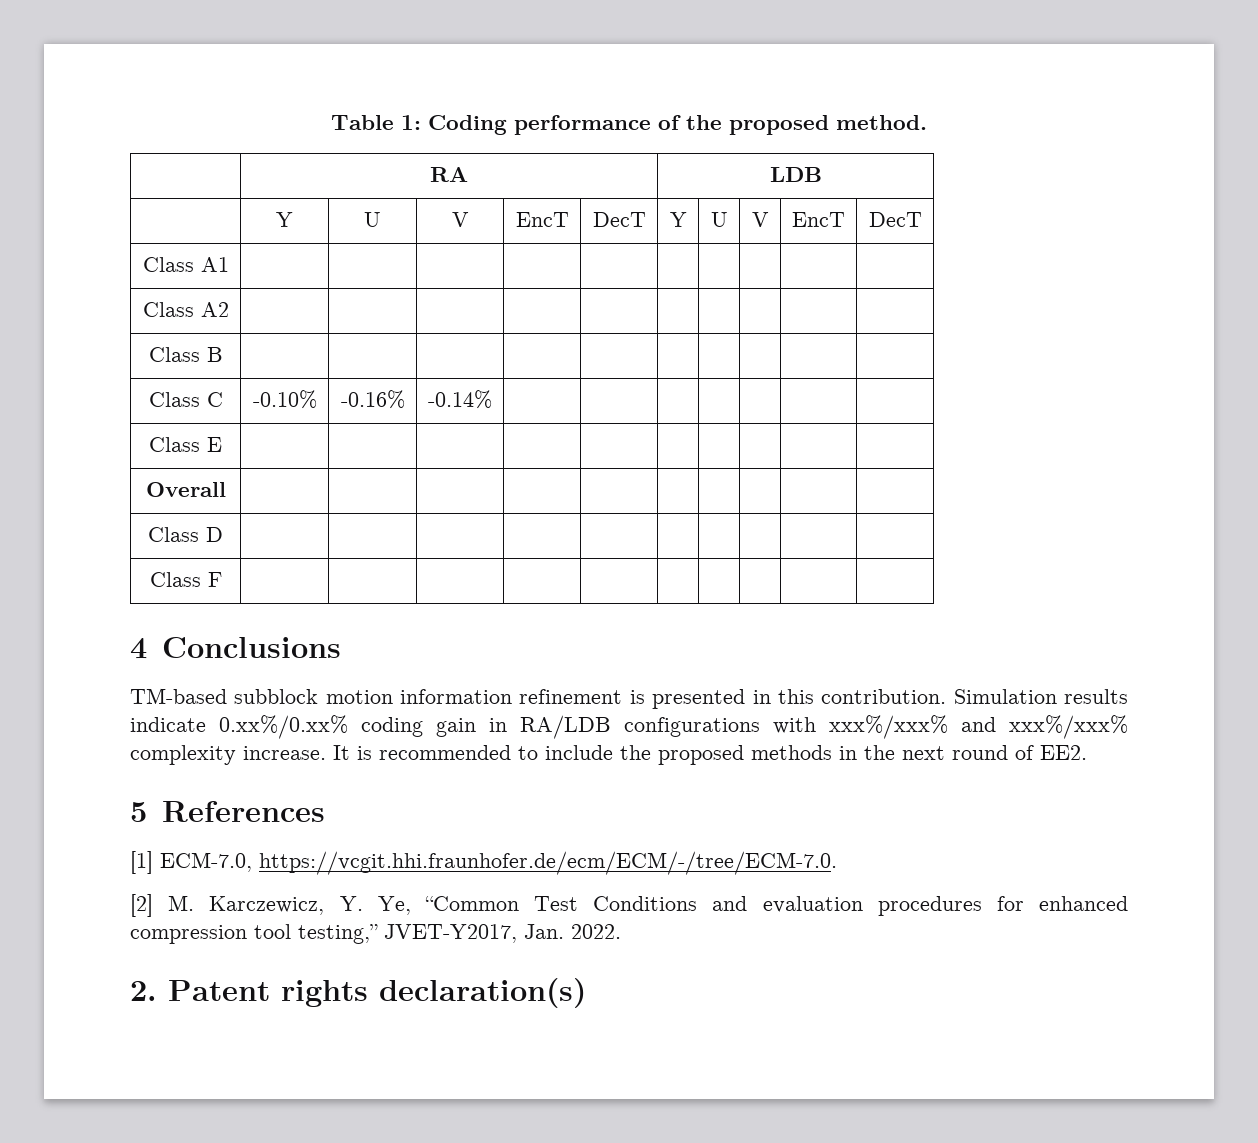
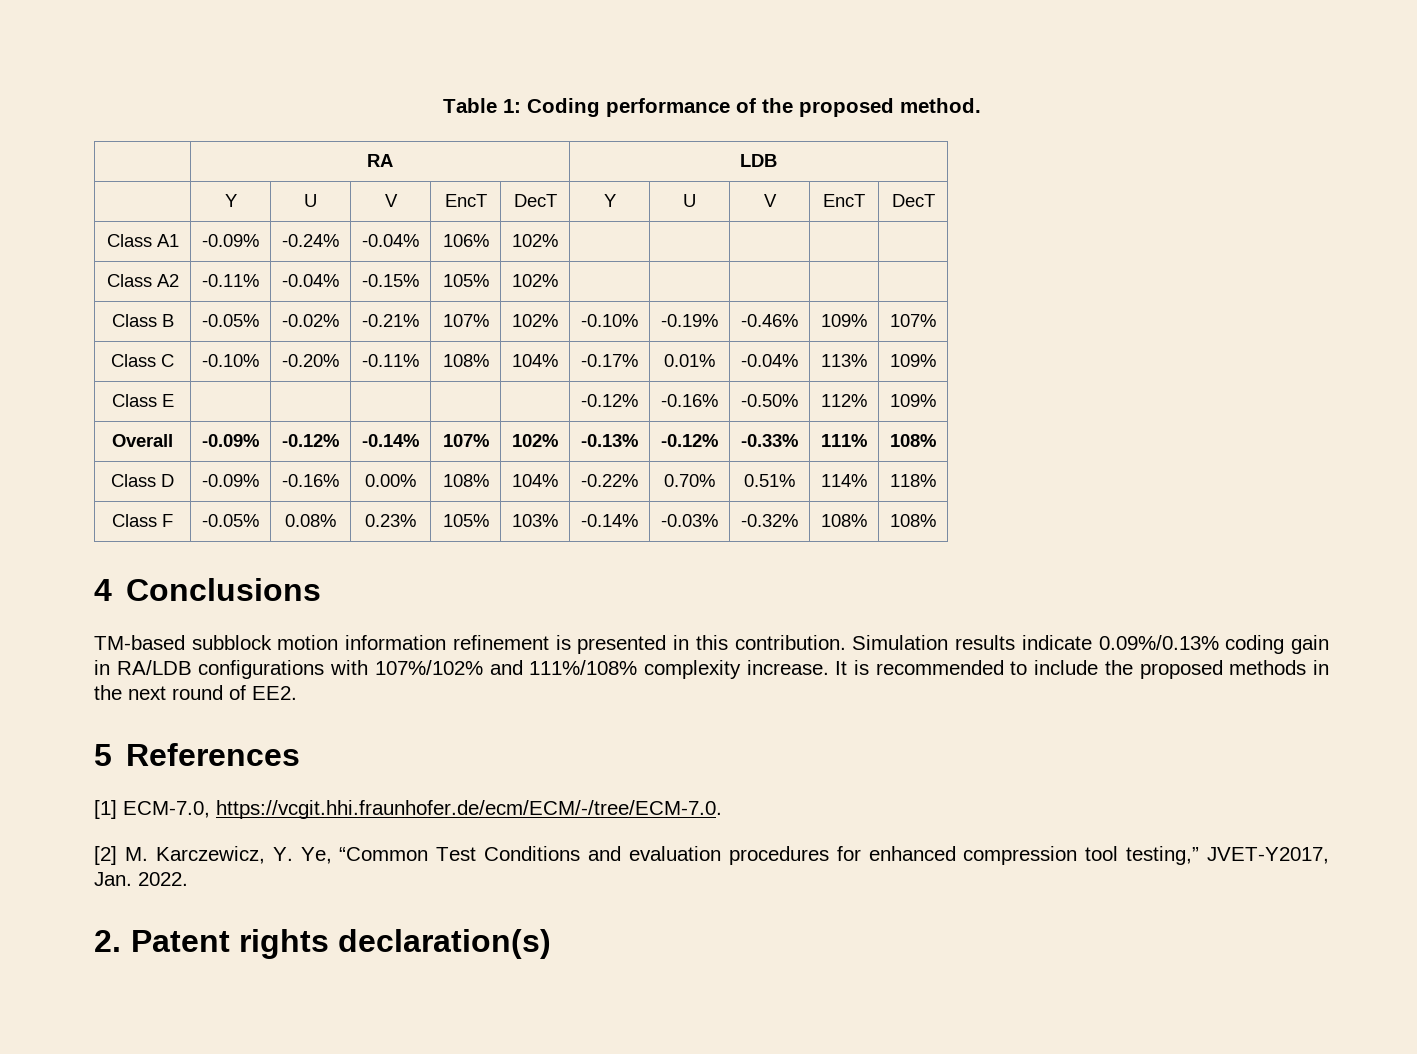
- Class A1 | | | | | | | | | |
- Class A2 | | | | | | | | | |
- Class B | | | | | | | | | |
- Class C | -0.10% | -0.16% | -0.14% | | | | | | |
- Class E | | | | | | | | | |
- Overall | | | | | | | | | |
- Class D | | | | | | | | | |
- Class F | | | | | | | | | |
+ Class A1 | -0.09% | -0.24% | -0.04% | 106% | 102% | | | | |
+ Class A2 | -0.11% | -0.04% | -0.15% | 105% | 102% | | | | |
+ Class B | -0.05% | -0.02% | -0.21% | 107% | 102% | -0.10% | -0.19% | -0.46% | 109% | 107%
+ Class C | -0.10% | -0.20% | -0.11% | 108% | 104% | -0.17% | 0.01% | -0.04% | 113% | 109%
+ Class E | | | | | | -0.12% | -0.16% | -0.50% | 112% | 109%
+ Overall | -0.09% | -0.12% | -0.14% | 107% | 102% | -0.13% | -0.12% | -0.33% | 111% | 108%
+ Class D | -0.09% | -0.16% | 0.00% | 108% | 104% | -0.22% | 0.70% | 0.51% | 114% | 118%
+ Class F | -0.05% | 0.08% | 0.23% | 105% | 103% | -0.14% | -0.03% | -0.32% | 108% | 108%
- Simulation results indicate 0.xx%/0.xx% coding gain in RA/LDB configurations with xxx%/xxx% and xxx%/xxx% complexity increase.
+ Simulation results indicate 0.09%/0.13% coding gain in RA/LDB configurations with 107%/102% and 111%/108% complexity increase.

